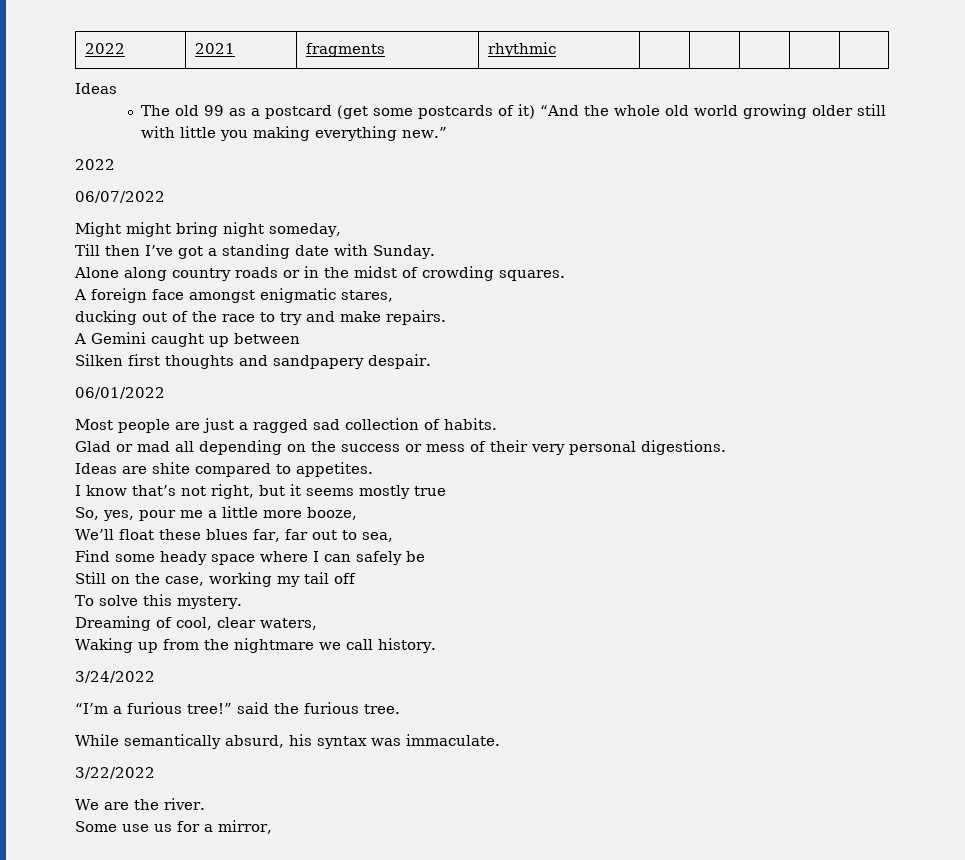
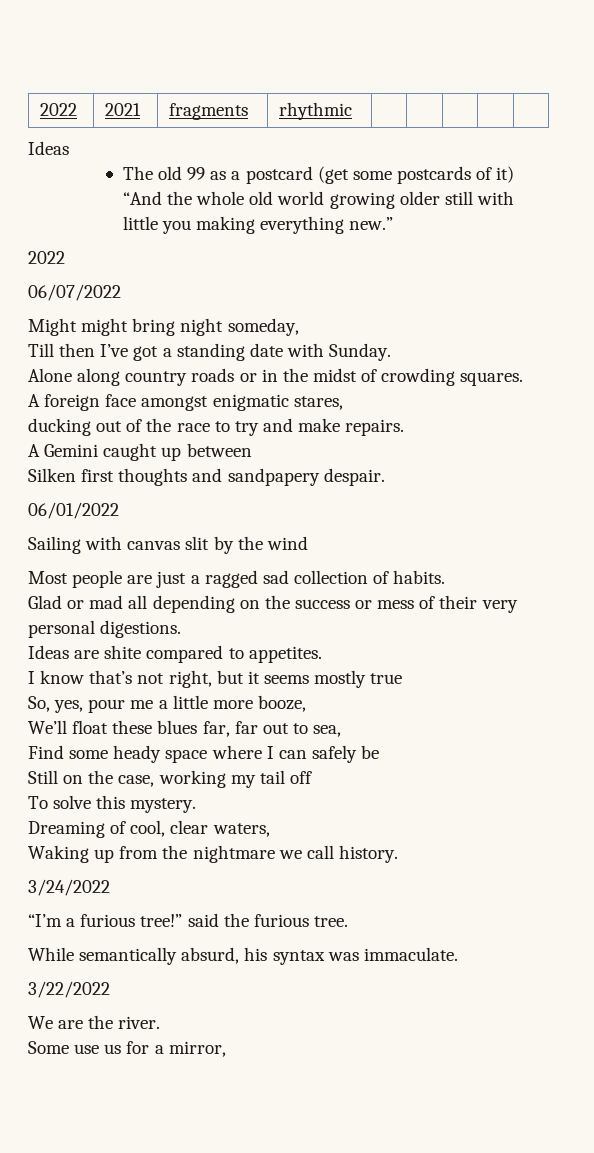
+ Sailing with canvas slit by the wind

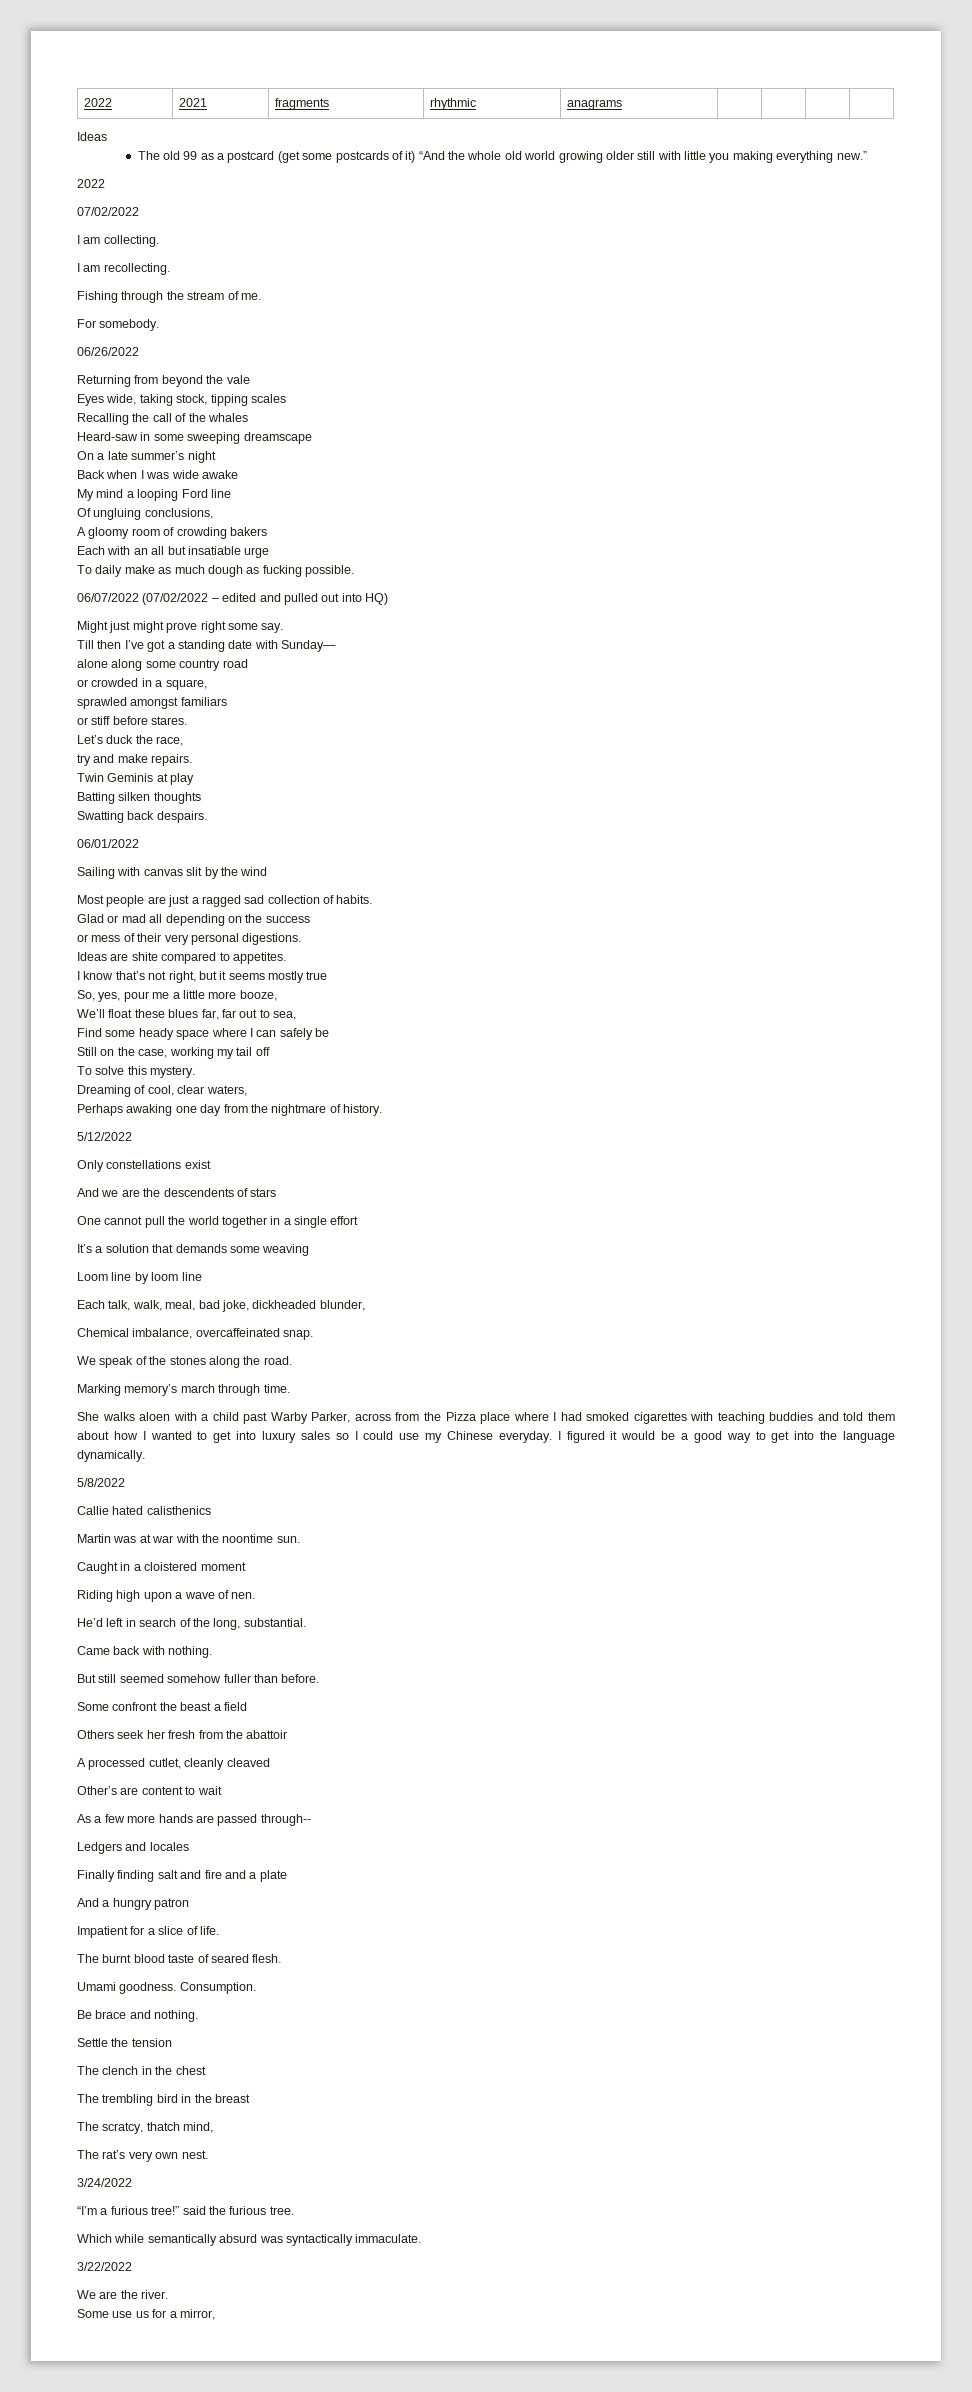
- 2022 | 2021 | fragments | rhythmic | | | | |
+ 2022 | 2021 | fragments | rhythmic | anagrams | | | |
- 06/07/2022
- Might might bring night someday,
+ 07/02/2022
+ I am collecting.
+ I am recollecting.
+ Fishing through the stream of me.
+ For somebody.
+ 06/26/2022
+ Returning from beyond the vale
+ Eyes wide, taking stock, tipping scales
+ Recalling the call of the whales
+ Heard-saw in some sweeping dreamscape
+ On a late summer’s night
+ Back when I was wide awake
+ My mind a looping Ford line
+ Of ungluing conclusions,
+ A gloomy room of crowding bakers
+ Each with an all but insatiable urge
+ To daily make as much dough as fucking possible.
+ 06/07/2022 (07/02/2022 – edited and pulled out into HQ)
+ Might just might prove right some say.
- Till then I’ve got a standing date with Sunday.
- Alone along country roads or in the midst of crowding squares.
- A foreign face amongst enigmatic stares,
- ducking out of the race to try and make repairs.
- A Gemini caught up between
- Silken first thoughts and sandpapery despair.
+ Till then I’ve got a standing date with Sunday—
+ alone along some country road
+ or crowded in a square,
+ sprawled amongst familiars
+ or stiff before stares.
+ Let’s duck the race,
+ try and make repairs.
+ Twin Geminis at play
+ Batting silken thoughts
+ Swatting back despairs.
- Glad or mad all depending on the success or mess of their very personal digestions.
+ Glad or mad all depending on the success
+ or mess of their very personal digestions.
- Waking up from the nightmare we call history.
+ Perhaps awaking one day from the nightmare of history.
+ 5/12/2022
+ Only constellations exist
+ And we are the descendents of stars
+ One cannot pull the world together in a single effort
+ It’s a solution that demands some weaving
+ Loom line by loom line
+ Each talk, walk, meal, bad joke, dickheaded blunder,
+ Chemical imbalance, overcaffeinated snap.
+ We speak of the stones along the road.
+ Marking memory’s march through time.
+ She walks aloen with a child past Warby Parker, across from the Pizza place where I had smoked cigarettes with teaching buddies and told them about how I wanted to get into luxury sales so I could use my Chinese everyday. I figured it would be a good way to get into the language dynamically.
+ 5/8/2022
+ Callie hated calisthenics
+ Martin was at war with the noontime sun.
+ Caught in a cloistered moment
+ Riding high upon a wave of nen.
+ He’d left in search of the long, substantial.
+ Came back with nothing.
+ But still seemed somehow fuller than before.
+ Some confront the beast a field
+ Others seek her fresh from the abattoir
+ A processed cutlet, cleanly cleaved
+ Other’s are content to wait
+ As a few more hands are passed through--
+ Ledgers and locales
+ Finally finding salt and fire and a plate
+ And a hungry patron
+ Impatient for a slice of life.
+ The burnt blood taste of seared flesh.
+ Umami goodness. Consumption.
+ Be brace and nothing.
+ Settle the tension
+ The clench in the chest
+ The trembling bird in the breast
+ The scratcy, thatch mind,
+ The rat’s very own nest.
- While semantically absurd, his syntax was immaculate.
+ Which while semantically absurd was syntactically immaculate.

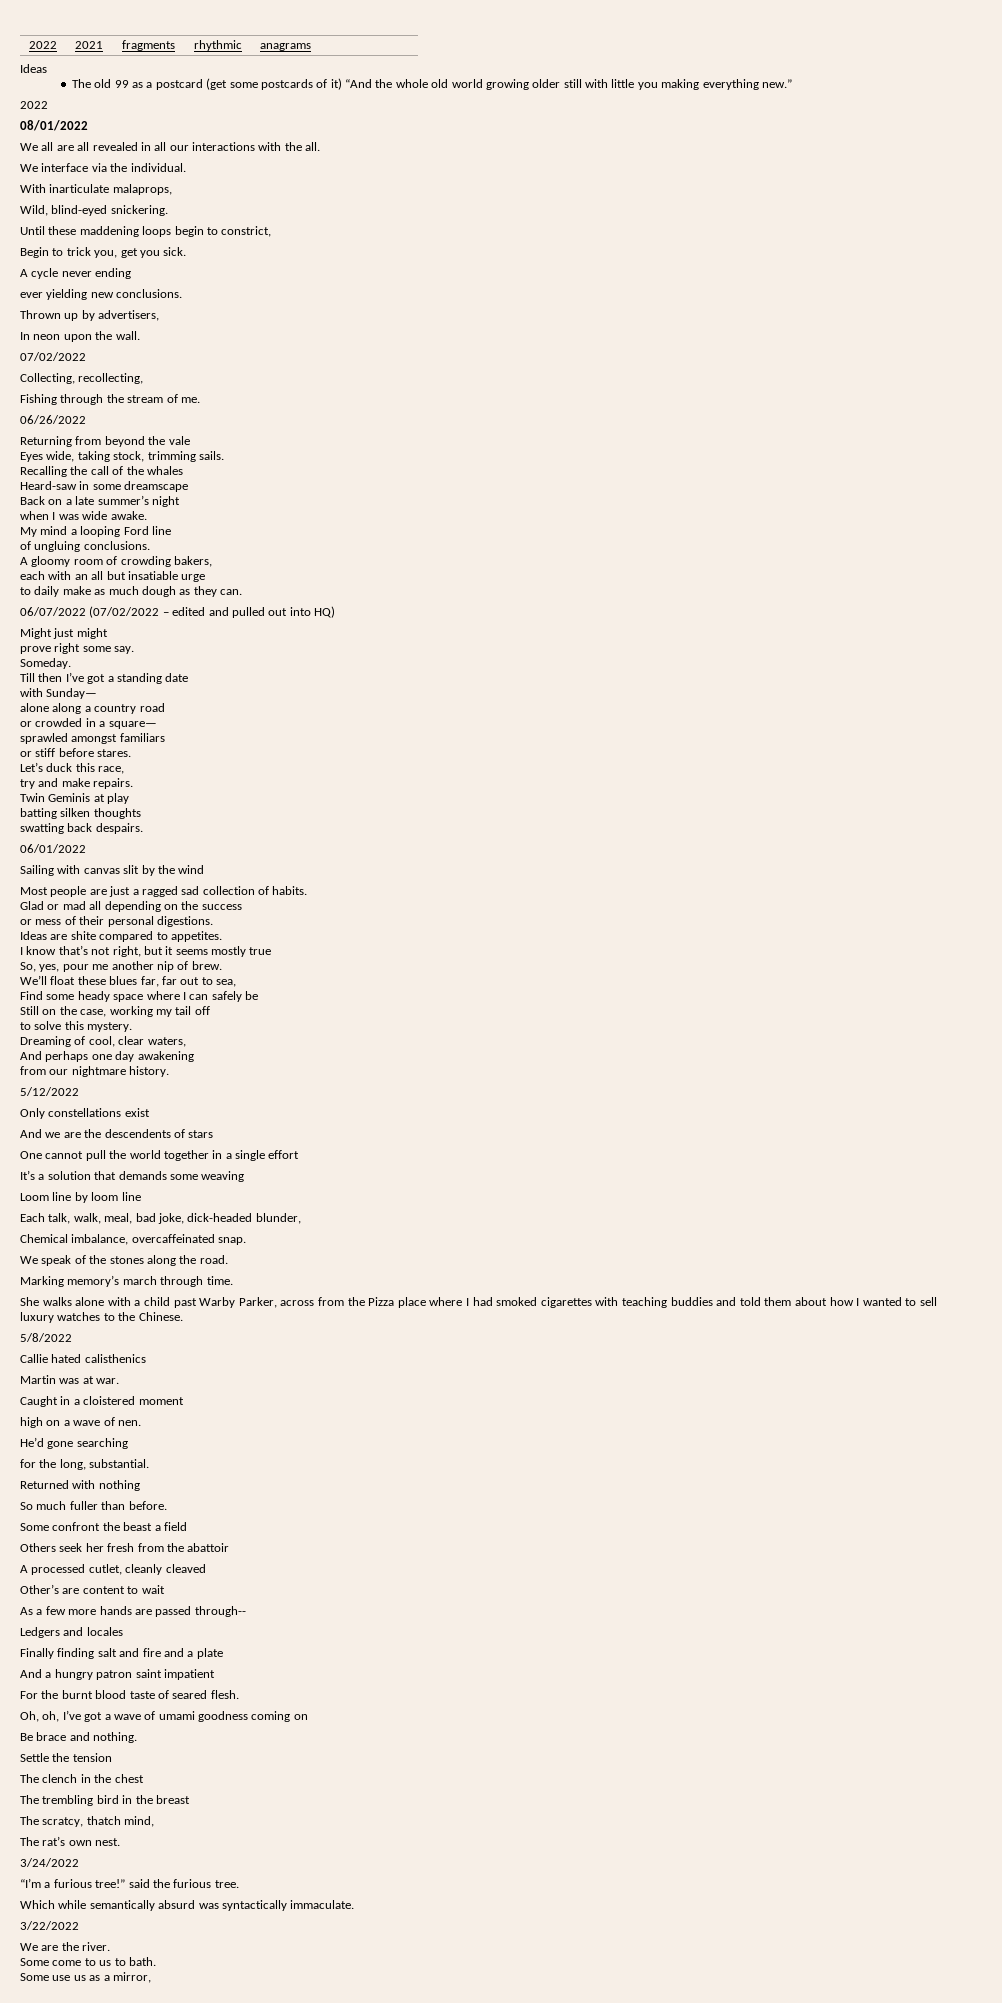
+ 08/01/2022
+ We all are all revealed in all our interactions with the all.
+ We interface via the individual.
+ With inarticulate malaprops,
+ Wild, blind-eyed snickering.
+ Until these maddening loops begin to constrict,
+ Begin to trick you, get you sick.
+ A cycle never ending
+ ever yielding new conclusions.
+ Thrown up by advertisers,
+ In neon upon the wall.
  07/02/2022
- I am collecting.
- I am recollecting.
+ Collecting, recollecting,
- For somebody.
- Eyes wide, taking stock, tipping scales
+ Eyes wide, taking stock, trimming sails.
- Heard-saw in some sweeping dreamscape
+ Heard-saw in some dreamscape
- On a late summer’s night
+ Back on a late summer’s night
- Back when I was wide awake
+ when I was wide awake.
- Of ungluing conclusions,
+ of ungluing conclusions.
- A gloomy room of crowding bakers
- Each with an all but insatiable urge
+ A gloomy room of crowding bakers,
+ each with an all but insatiable urge
- To daily make as much dough as fucking possible.
+ to daily make as much dough as they can.
- Might just might prove right some say.
+ Might just might
+ prove right some say.
+ Someday.
- Till then I’ve got a standing date with Sunday—
+ Till then I’ve got a standing date
+ with Sunday—
- alone along some country road
+ alone along a country road
- or crowded in a square,
+ or crowded in a square—
- Let’s duck the race,
+ Let’s duck this race,
- Batting silken thoughts
+ batting silken thoughts
- Swatting back despairs.
+ swatting back despairs.
- or mess of their very personal digestions.
+ or mess of their personal digestions.
- So, yes, pour me a little more booze,
+ So, yes, pour me another nip of brew.
- To solve this mystery.
+ to solve this mystery.
- Perhaps awaking one day from the nightmare of history.
+ And perhaps one day awakening
+ from our nightmare history.
- Each talk, walk, meal, bad joke, dickheaded blunder,
+ Each talk, walk, meal, bad joke, dick-headed blunder,
- She walks aloen with a child past Warby Parker, across from the Pizza place where I had smoked cigarettes with teaching buddies and told them about how I wanted to get into luxury sales so I could use my Chinese everyday. I figured it would be a good way to get into the language dynamically.
+ She walks alone with a child past Warby Parker, across from the Pizza place where I had smoked cigarettes with teaching buddies and told them about how I wanted to sell luxury watches to the Chinese.
- Martin was at war with the noontime sun.
+ Martin was at war.
- Riding high upon a wave of nen.
+ high on a wave of nen.
- He’d left in search of the long, substantial.
+ He’d gone searching
+ for the long, substantial.
- Came back with nothing.
- But still seemed somehow fuller than before.
+ Returned with nothing
+ So much fuller than before.
- And a hungry patron
- Impatient for a slice of life.
- The burnt blood taste of seared flesh.
+ And a hungry patron saint impatient
+ For the burnt blood taste of seared flesh.
- Umami goodness. Consumption.
+ Oh, oh, I’ve got a wave of umami goodness coming on
- The rat’s very own nest.
+ The rat’s own nest.
+ Some come to us to bath.
- Some use us for a mirror,
+ Some use us as a mirror,

